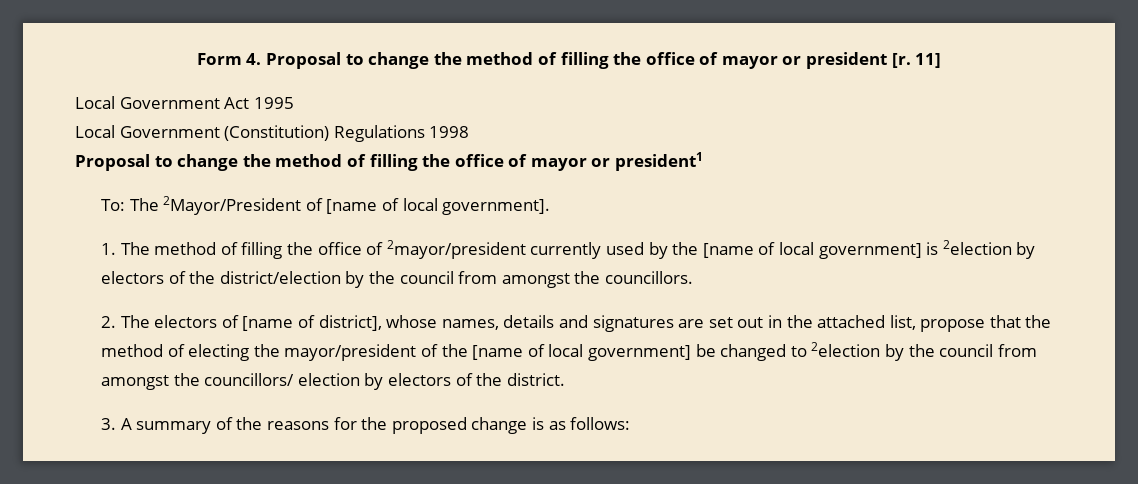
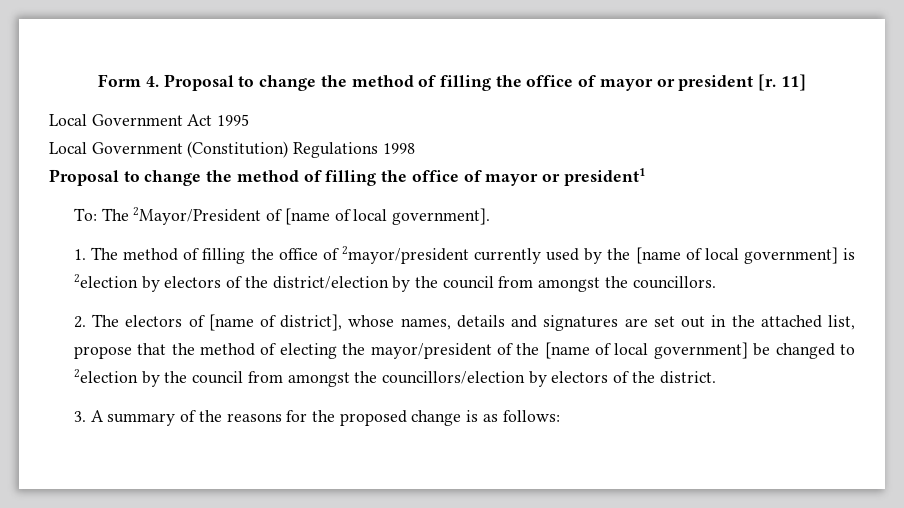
- 2. The electors of [name of district], whose names, details and signatures are set out in the attached list, propose that the method of electing the mayor/president of the [name of local government] be changed to 2election by the council from amongst the councillors/ election by electors of the district.
+ 2. The electors of [name of district], whose names, details and signatures are set out in the attached list, propose that the method of electing the mayor/president of the [name of local government] be changed to 2election by the council from amongst the councillors/election by electors of the district.

